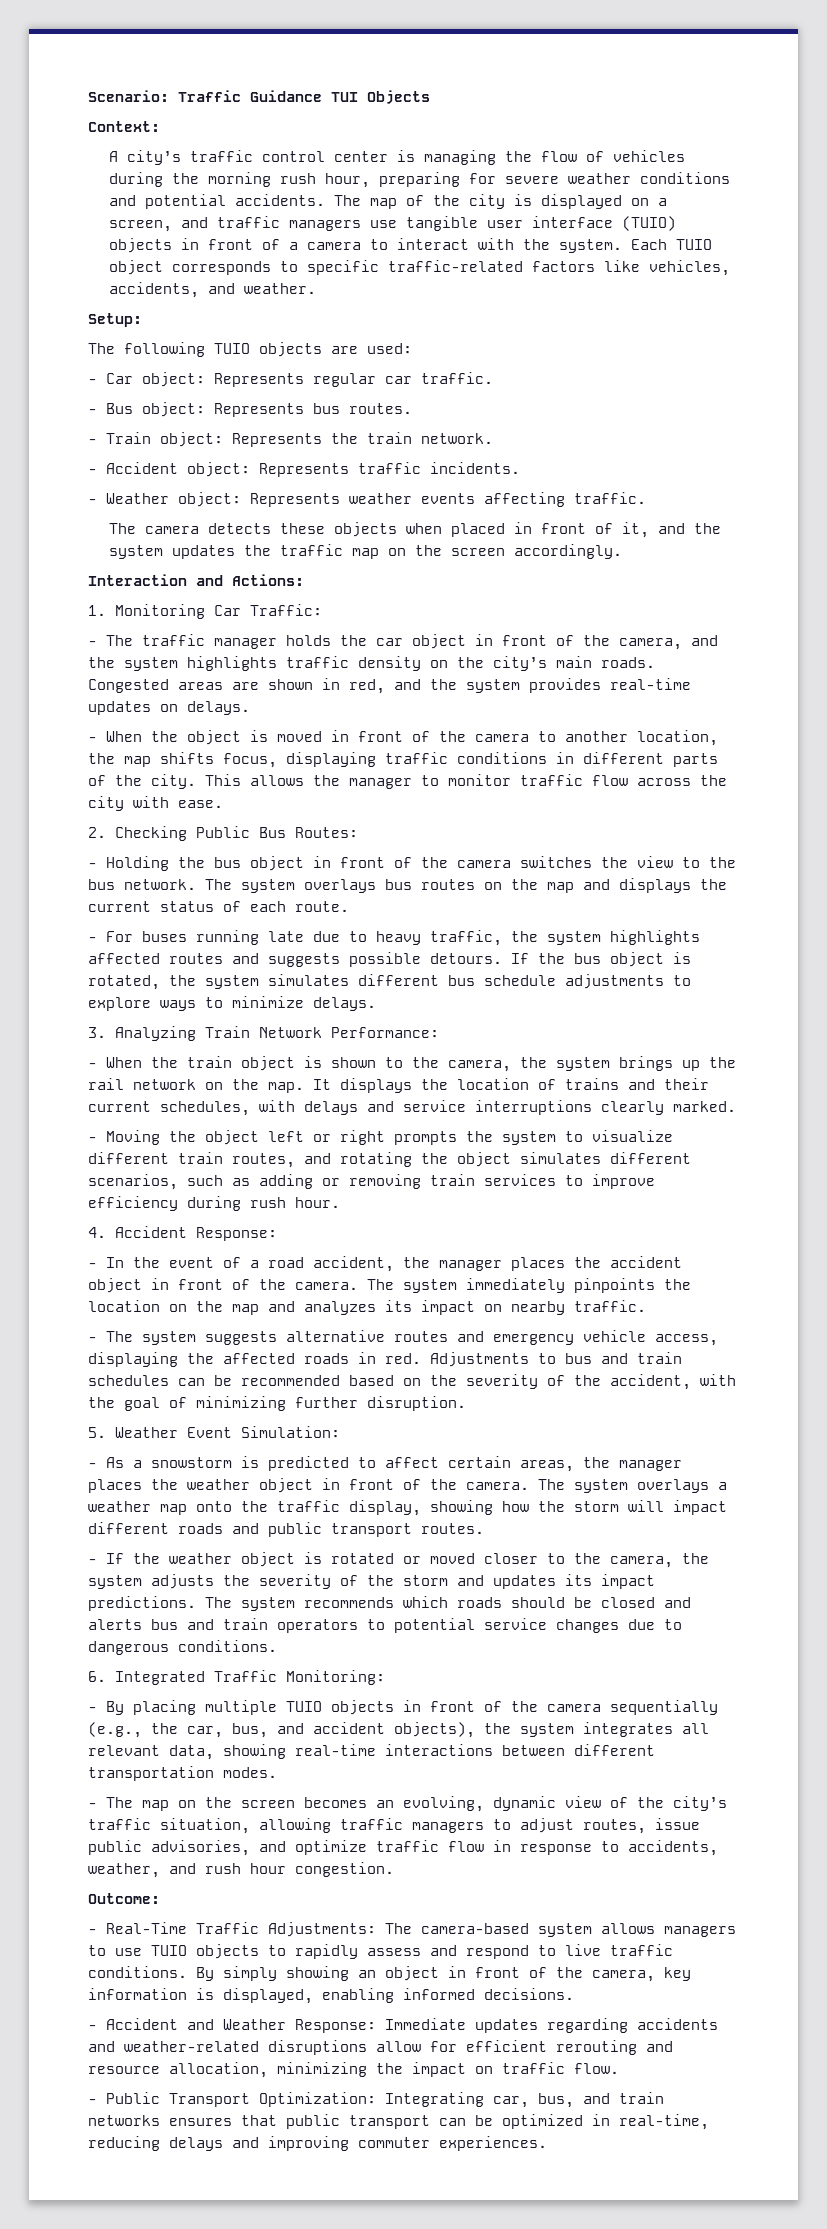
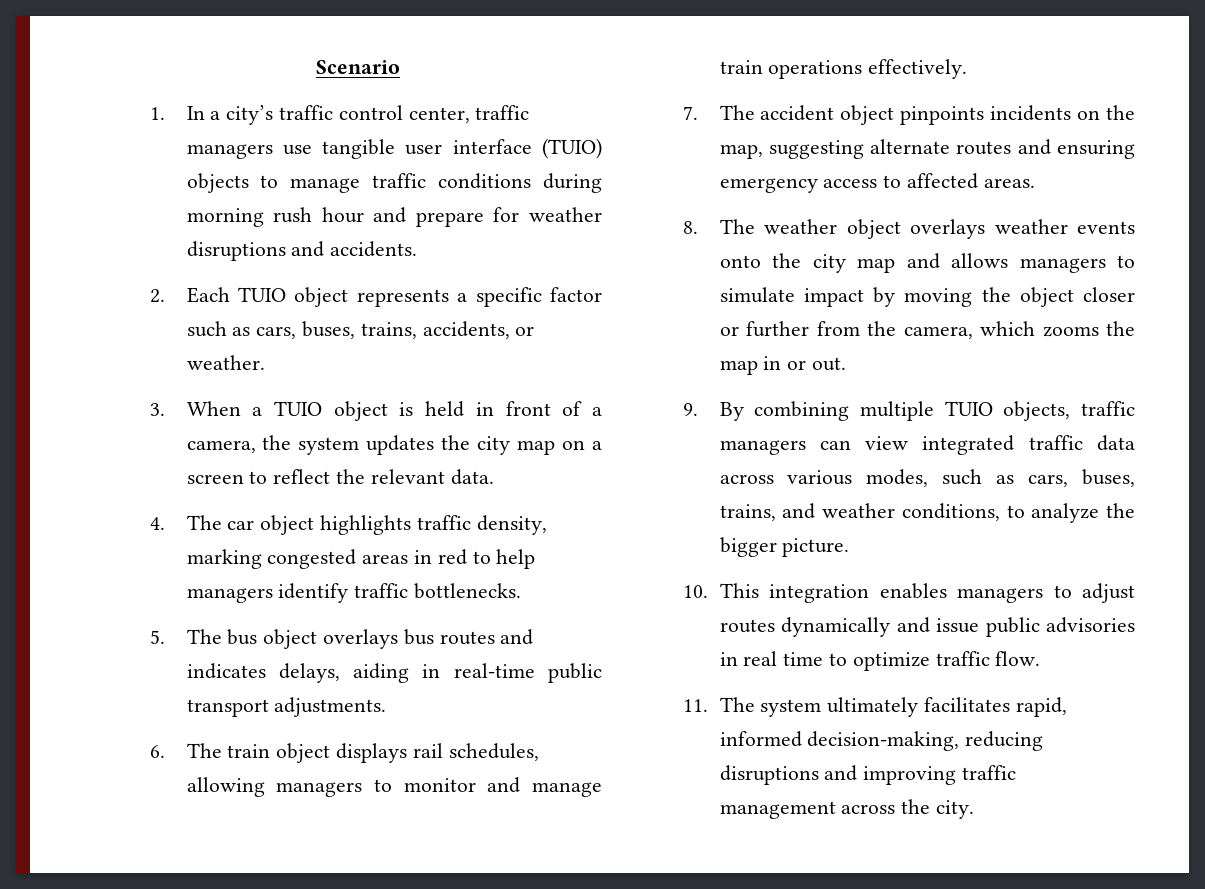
- Scenario: Traffic Guidance TUI Objects
- Context:
- A city’s traffic control center is managing the flow of vehicles during the morning rush hour, preparing for severe weather conditions and potential accidents. The map of the city is displayed on a screen, and traffic managers use tangible user interface (TUIO) objects in front of a camera to interact with the system. Each TUIO object corresponds to specific traffic-related factors like vehicles, accidents, and weather.
- Setup:
- The following TUIO objects are used:
- - Car object: Represents regular car traffic.
- - Bus object: Represents bus routes.
- - Train object: Represents the train network.
- - Accident object: Represents traffic incidents.
- - Weather object: Represents weather events affecting traffic.
- The camera detects these objects when placed in front of it, and the system updates the traffic map on the screen accordingly.
- Interaction and Actions:
- 1. Monitoring Car Traffic:
- - The traffic manager holds the car object in front of the camera, and the system highlights traffic density on the city’s main roads. Congested areas are shown in red, and the system provides real-time updates on delays.
- - When the object is moved in front of the camera to another location, the map shifts focus, displaying traffic conditions in different parts of the city. This allows the manager to monitor traffic flow across the city with ease.
- 2. Checking Public Bus Routes:
- - Holding the bus object in front of the camera switches the view to the bus network. The system overlays bus routes on the map and displays the current status of each route.
- - For buses running late due to heavy traffic, the system highlights affected routes and suggests possible detours. If the bus object is rotated, the system simulates different bus schedule adjustments to explore ways to minimize delays.
- 3. Analyzing Train Network Performance:
- - When the train object is shown to the camera, the system brings up the rail network on the map. It displays the location of trains and their current schedules, with delays and service interruptions clearly marked.
- - Moving the object left or right prompts the system to visualize different train routes, and rotating the object simulates different scenarios, such as adding or removing train services to improve efficiency during rush hour.
- 4. Accident Response:
- - In the event of a road accident, the manager places the accident object in front of the camera. The system immediately pinpoints the location on the map and analyzes its impact on nearby traffic.
- - The system suggests alternative routes and emergency vehicle access, displaying the affected roads in red. Adjustments to bus and train schedules can be recommended based on the severity of the accident, with the goal of minimizing further disruption.
- 5. Weather Event Simulation:
- - As a snowstorm is predicted to affect certain areas, the manager places the weather object in front of the camera. The system overlays a weather map onto the traffic display, showing how the storm will impact different roads and public transport routes.
- - If the weather object is rotated or moved closer to the camera, the system adjusts the severity of the storm and updates its impact predictions. The system recommends which roads should be closed and alerts bus and train operators to potential service changes due to dangerous conditions.
- 6. Integrated Traffic Monitoring:
- - By placing multiple TUIO objects in front of the camera sequentially (e.g., the car, bus, and accident objects), the system integrates all relevant data, showing real-time interactions between different transportation modes.
- - The map on the screen becomes an evolving, dynamic view of the city’s traffic situation, allowing traffic managers to adjust routes, issue public advisories, and optimize traffic flow in response to accidents, weather, and rush hour congestion.
- Outcome:
- - Real-Time Traffic Adjustments: The camera-based system allows managers to use TUIO objects to rapidly assess and respond to live traffic conditions. By simply showing an object in front of the camera, key information is displayed, enabling informed decisions.
- - Accident and Weather Response: Immediate updates regarding accidents and weather-related disruptions allow for efficient rerouting and resource allocation, minimizing the impact on traffic flow.
- - Public Transport Optimization: Integrating car, bus, and train networks ensures that public transport can be optimized in real-time, reducing delays and improving commuter experiences.
+ Scenario
+ 1. In a city’s traffic control center, traffic managers use tangible user interface (TUIO) objects to manage traffic conditions during morning rush hour and prepare for weather disruptions and accidents.
+ 2. Each TUIO object represents a specific factor such as cars, buses, trains, accidents, or weather.
+ 3. When a TUIO object is held in front of a camera, the system updates the city map on a screen to reflect the relevant data.
+ 4. The car object highlights traffic density, marking congested areas in red to help managers identify traffic bottlenecks.
+ 5. The bus object overlays bus routes and indicates delays, aiding in real-time public transport adjustments.
+ 6. The train object displays rail schedules, allowing managers to monitor and manage train operations effectively.
+ 7. The accident object pinpoints incidents on the map, suggesting alternate routes and ensuring emergency access to affected areas.
+ 8. The weather object overlays weather events onto the city map and allows managers to simulate impact by moving the object closer or further from the camera, which zooms the map in or out.
+ 9. By combining multiple TUIO objects, traffic managers can view integrated traffic data across various modes, such as cars, buses, trains, and weather conditions, to analyze the bigger picture.
+ 10. This integration enables managers to adjust routes dynamically and issue public advisories in real time to optimize traffic flow.
+ 11. The system ultimately facilitates rapid, informed decision-making, reducing disruptions and improving traffic management across the city.

